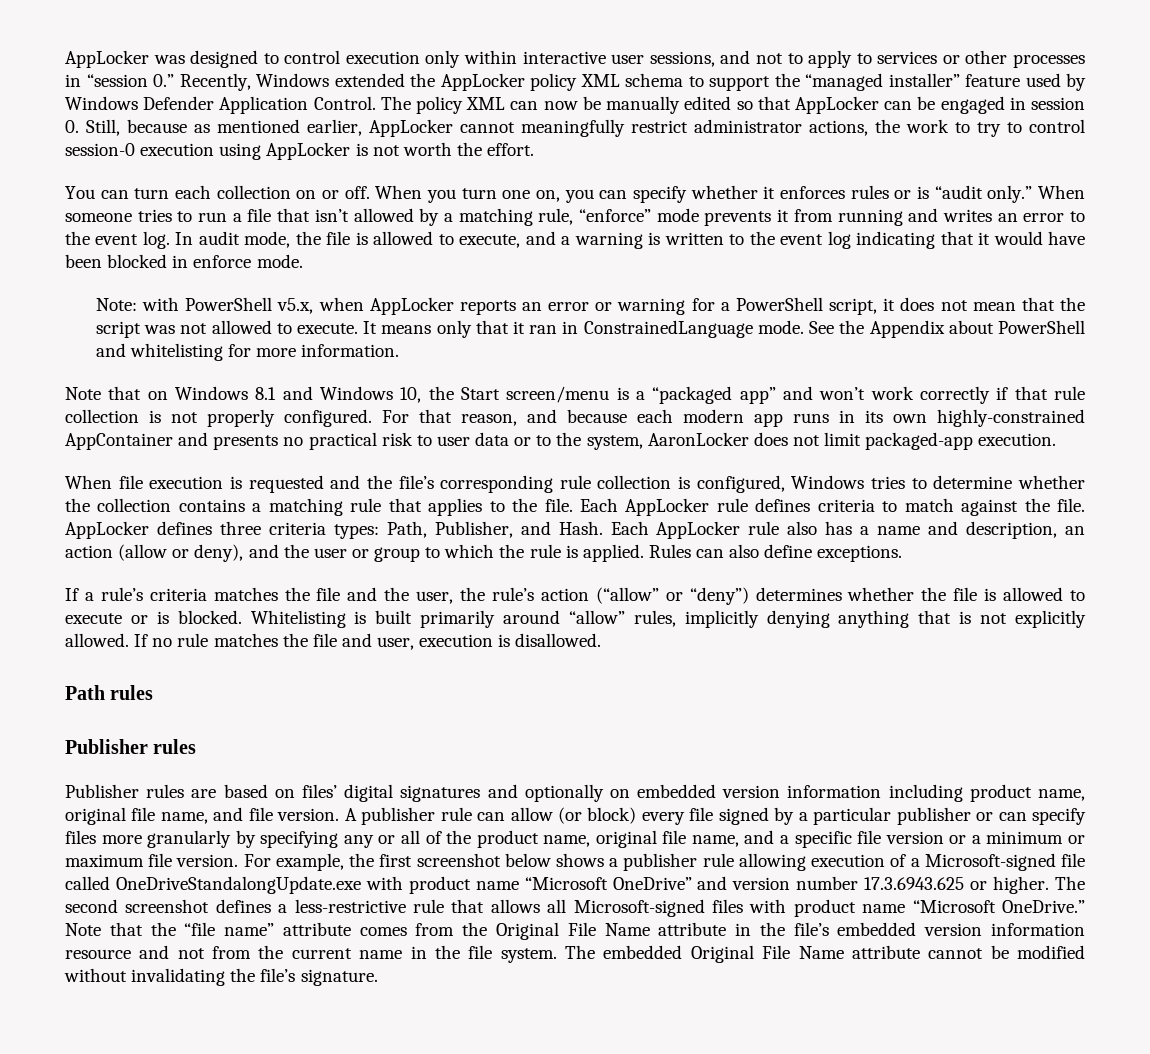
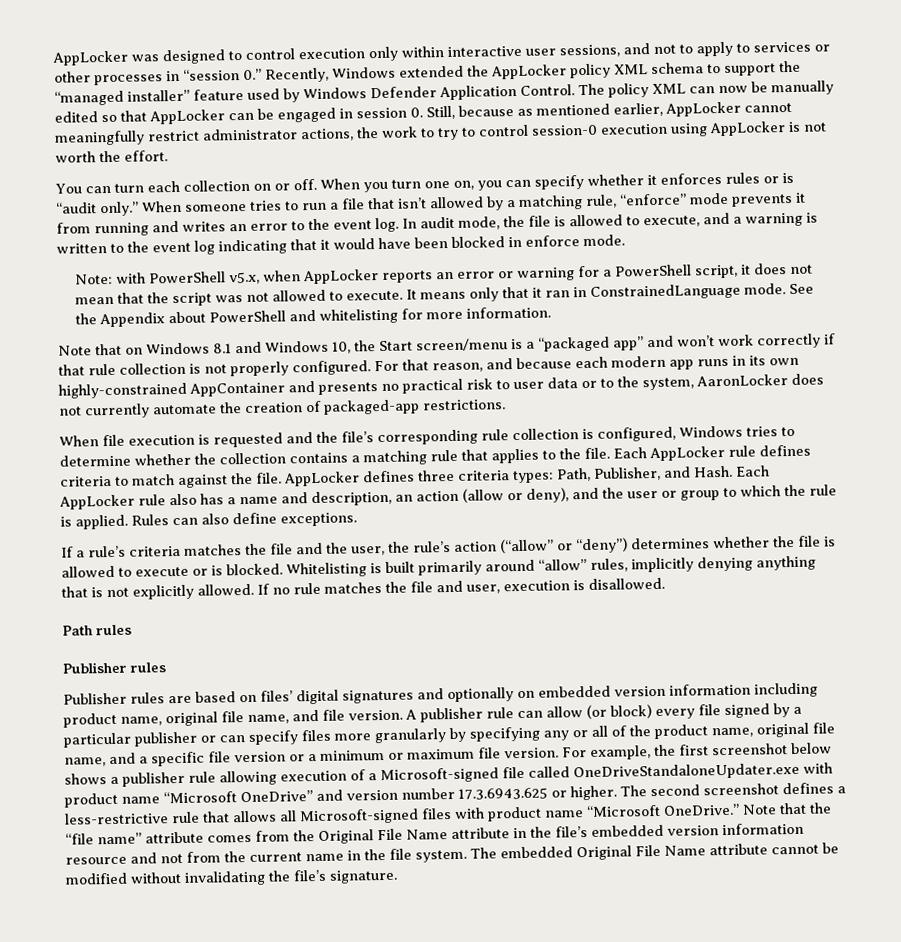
- For that reason, and because each modern app runs in its own highly-constrained AppContainer and presents no practical risk to user data or to the system, AaronLocker does not limit packaged-app execution.
+ For that reason, and because each modern app runs in its own highly-constrained AppContainer and presents no practical risk to user data or to the system, AaronLocker does not currently automate the creation of packaged-app restrictions.
- For example, the first screenshot below shows a publisher rule allowing execution of a Microsoft-signed file called OneDriveStandalongUpdate.exe with product name “Microsoft OneDrive” and version number 17.3.6943.625 or higher.
+ For example, the first screenshot below shows a publisher rule allowing execution of a Microsoft-signed file called OneDriveStandaloneUpdater.exe with product name “Microsoft OneDrive” and version number 17.3.6943.625 or higher.

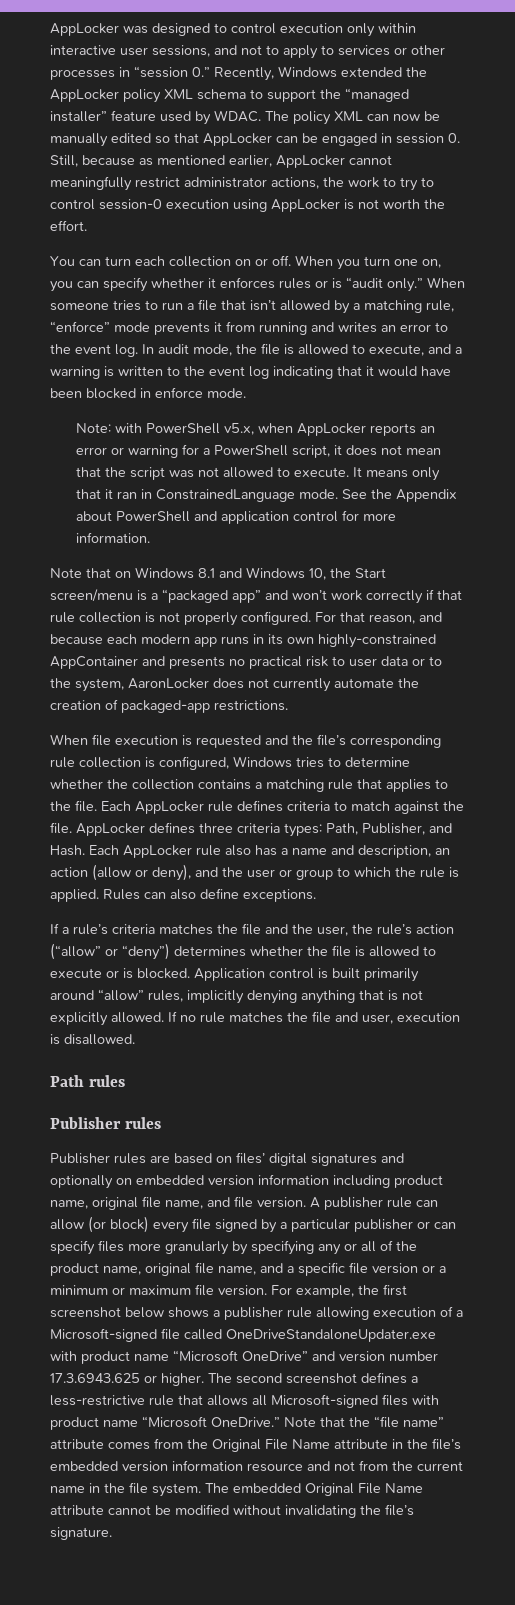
- AppLocker was designed to control execution only within interactive user sessions, and not to apply to services or other processes in “session 0.” Recently, Windows extended the AppLocker policy XML schema to support the “managed installer” feature used by Windows Defender Application Control.
+ AppLocker was designed to control execution only within interactive user sessions, and not to apply to services or other processes in “session 0.” Recently, Windows extended the AppLocker policy XML schema to support the “managed installer” feature used by WDAC.
- See the Appendix about PowerShell and whitelisting for more information.
+ See the Appendix about PowerShell and application control for more information.
- Whitelisting is built primarily around “allow” rules, implicitly denying anything that is not explicitly allowed.
+ Application control is built primarily around “allow” rules, implicitly denying anything that is not explicitly allowed.

